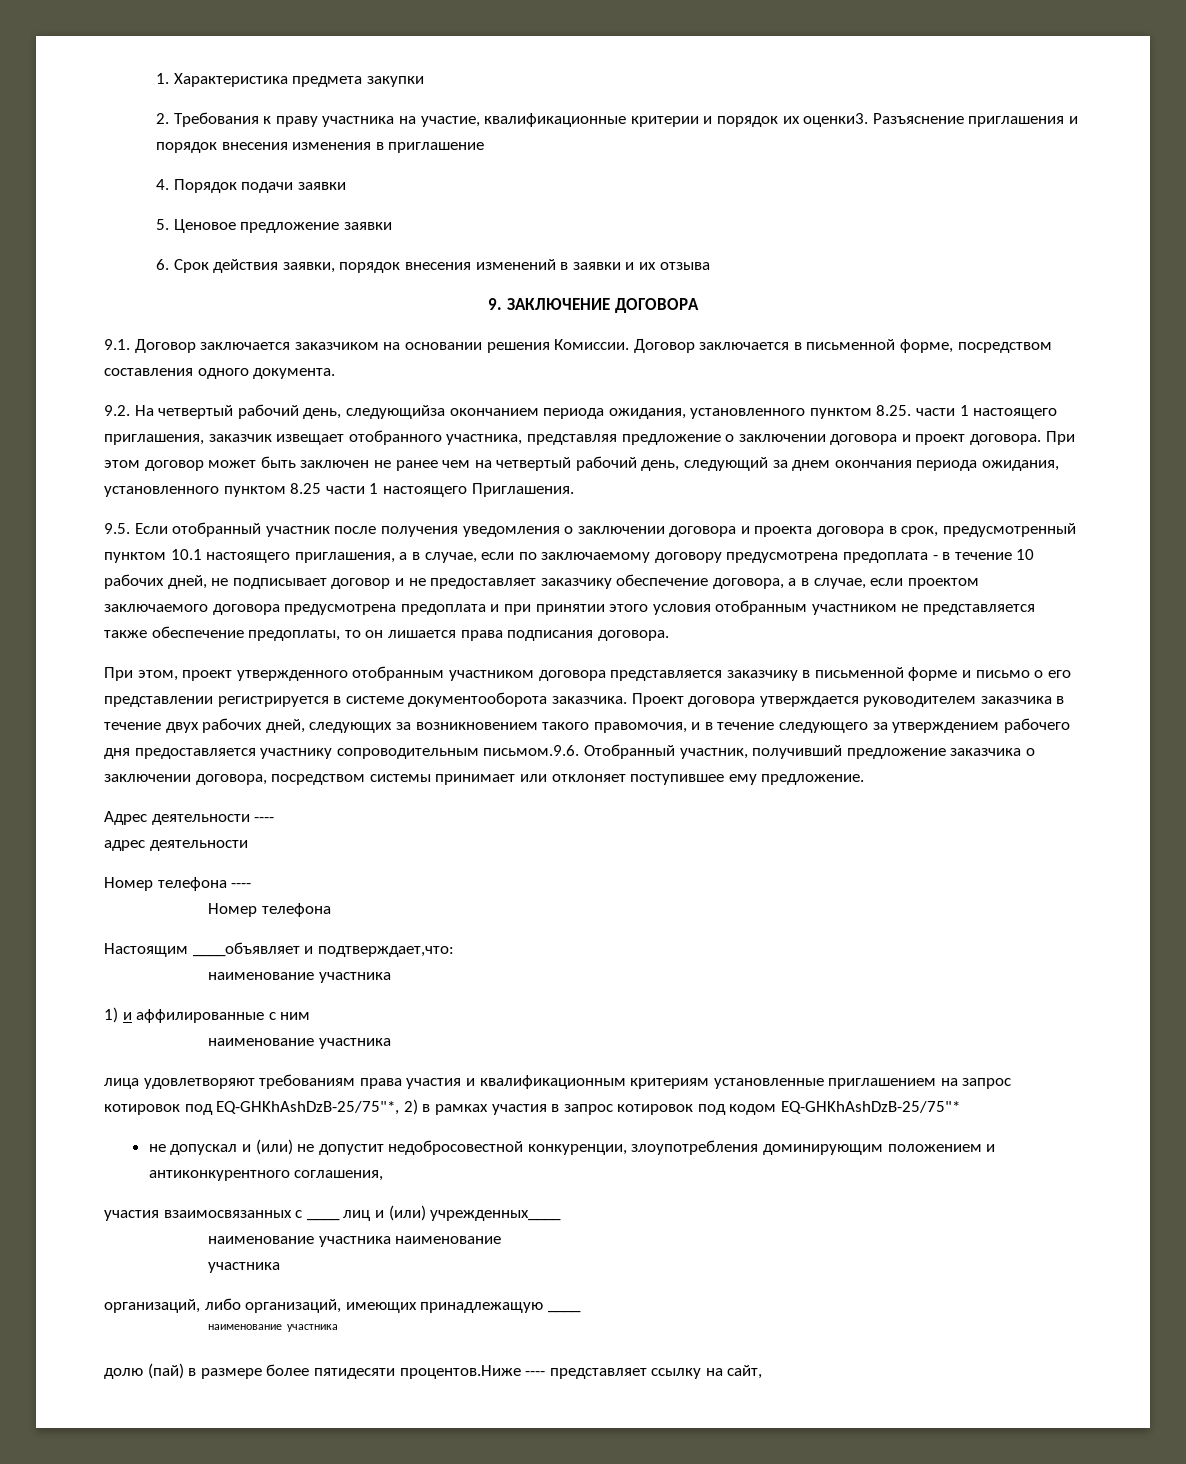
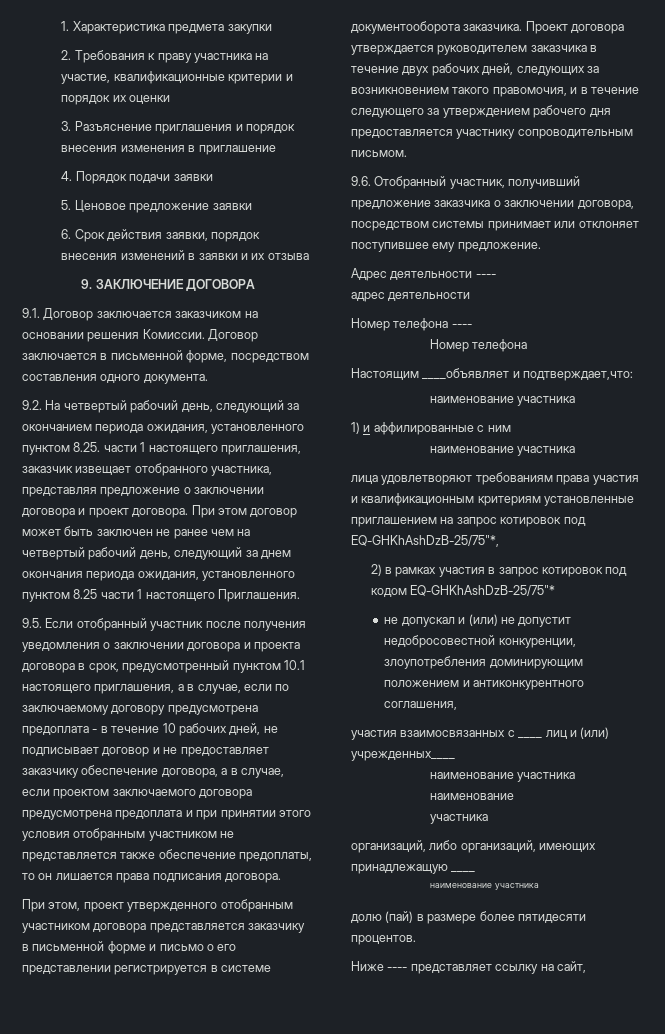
- 2. Требования к праву участника на участие, квалификационные критерии и порядок их оценки3. Разъяснение приглашения и порядок внесения изменения в приглашение
+ 2. Требования к праву участника на участие, квалификационные критерии и порядок их оценки
+ 3. Разъяснение приглашения и порядок внесения изменения в приглашение
- 9.2. На четвертый рабочий день, следующийза окончанием периода ожидания, установленного пунктом 8.25. части 1 настоящего приглашения, заказчик извещает отобранного участника, представляя предложение о заключении договора и проект договора.
+ 9.2. На четвертый рабочий день, следующий за окончанием периода ожидания, установленного пунктом 8.25. части 1 настоящего приглашения, заказчик извещает отобранного участника, представляя предложение о заключении договора и проект договора.
- Проект договора утверждается руководителем заказчика в течение двух рабочих дней, следующих за возникновением такого правомочия, и в течение следующего за утверждением рабочего дня предоставляется участнику сопроводительным письмом.9.6. Отобранный участник, получивший предложение заказчика о заключении договора, посредством системы принимает или отклоняет поступившее ему предложение.
+ Проект договора утверждается руководителем заказчика в течение двух рабочих дней, следующих за возникновением такого правомочия, и в течение следующего за утверждением рабочего дня предоставляется участнику сопроводительным письмом.
+ 9.6. Отобранный участник, получивший предложение заказчика о заключении договора, посредством системы принимает или отклоняет поступившее ему предложение.
- лица удовлетворяют требованиям права участия и квалификационным критериям установленные приглашением на запрос котировок под EQ-GHKhAshDzB-25/75"*, 2) в рамках участия в запрос котировок под кодом EQ-GHKhAshDzB-25/75"*
+ лица удовлетворяют требованиям права участия и квалификационным критериям установленные приглашением на запрос котировок под EQ-GHKhAshDzB-25/75"*,
+ 2) в рамках участия в запрос котировок под кодом EQ-GHKhAshDzB-25/75"*
- долю (пай) в размере более пятидесяти процентов.Ниже ---- представляет ссылку на сайт,
+ долю (пай) в размере более пятидесяти процентов.
+ Ниже ---- представляет ссылку на сайт,

